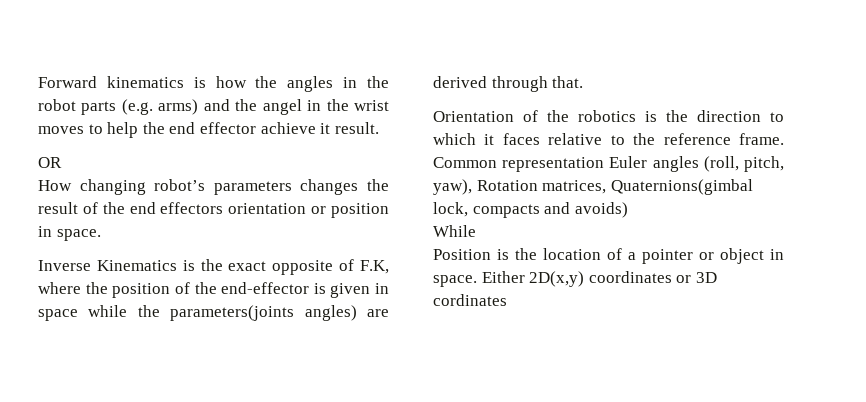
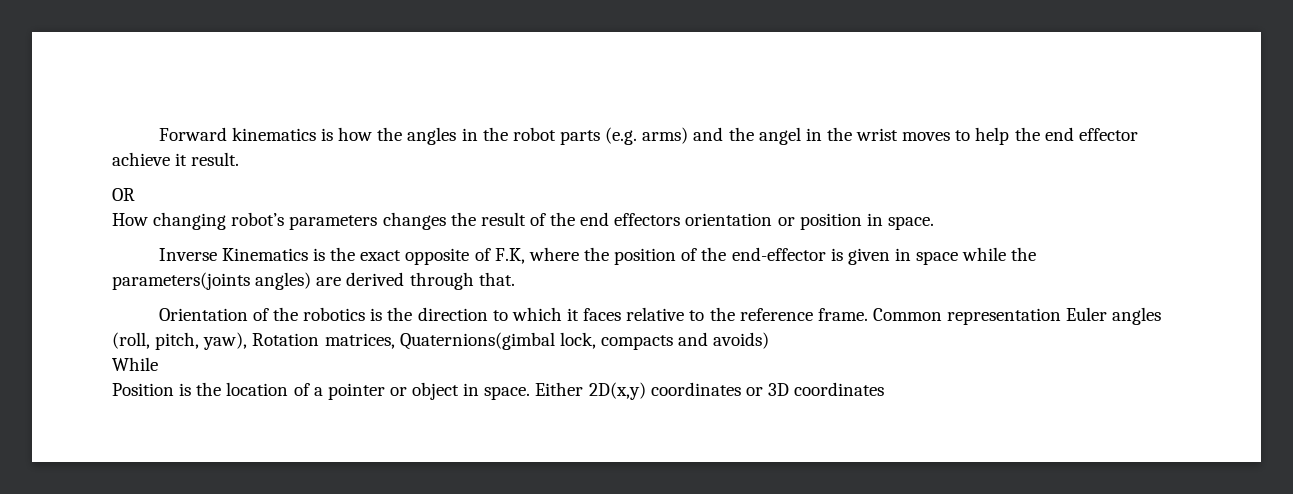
- Either 2D(x,y) coordinates or 3D cordinates
+ Either 2D(x,y) coordinates or 3D coordinates

